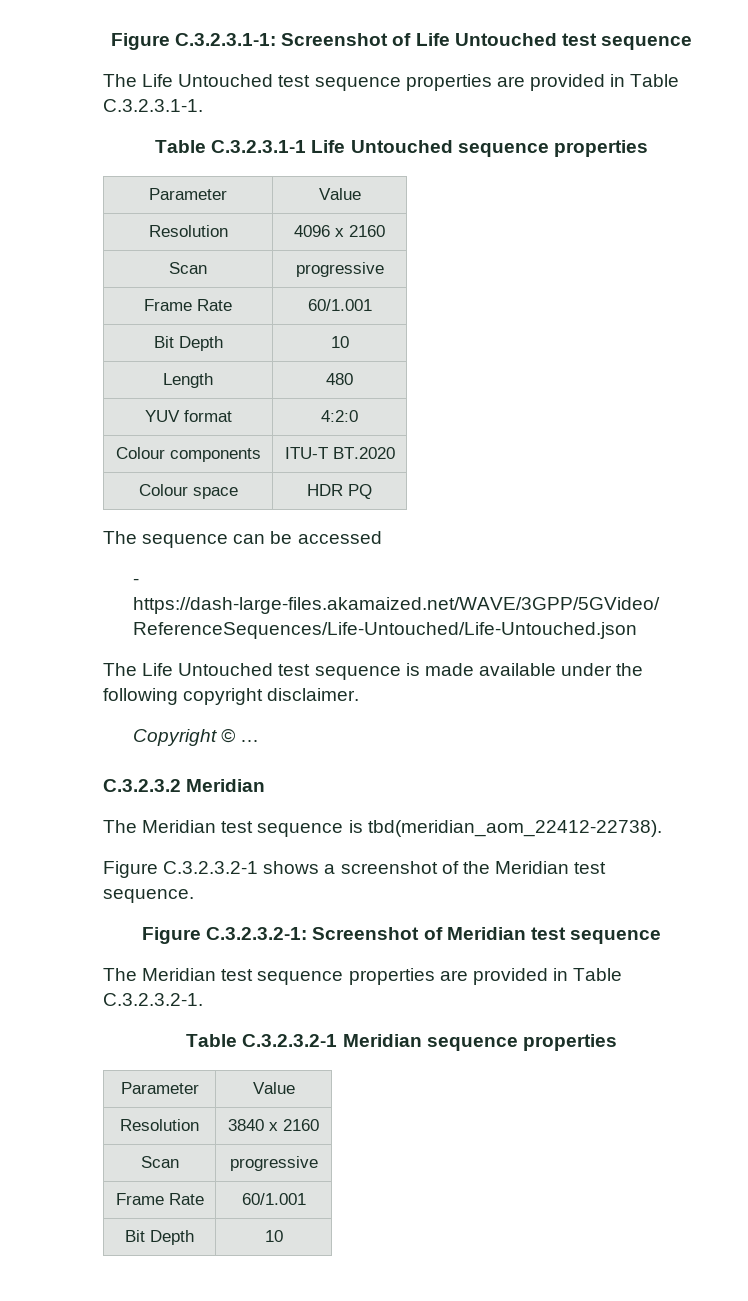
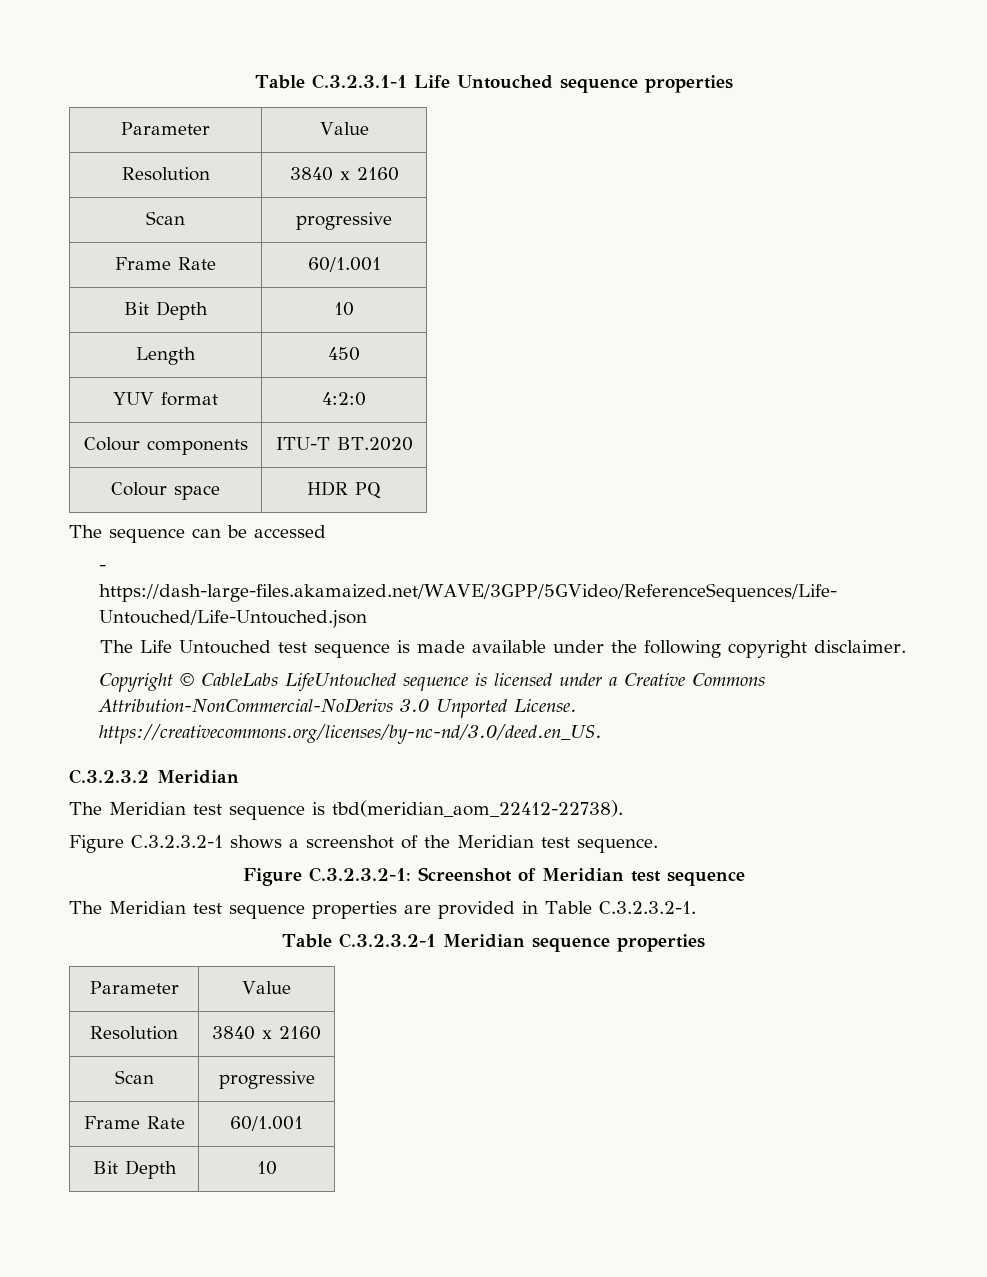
- Figure C.3.2.3.1-1: Screenshot of Life Untouched test sequence
- The Life Untouched test sequence properties are provided in Table C.3.2.3.1-1.
  Table C.3.2.3.1-1 Life Untouched sequence properties
  Parameter | Value
- Resolution | 4096 x 2160
+ Resolution | 3840 x 2160
- Length | 480
+ Length | 450
- Copyright © …
+ Copyright © CableLabs LifeUntouched sequence is licensed under a Creative Commons Attribution-NonCommercial-NoDerivs 3.0 Unported License. https://creativecommons.org/licenses/by-nc-nd/3.0/deed.en_US.

